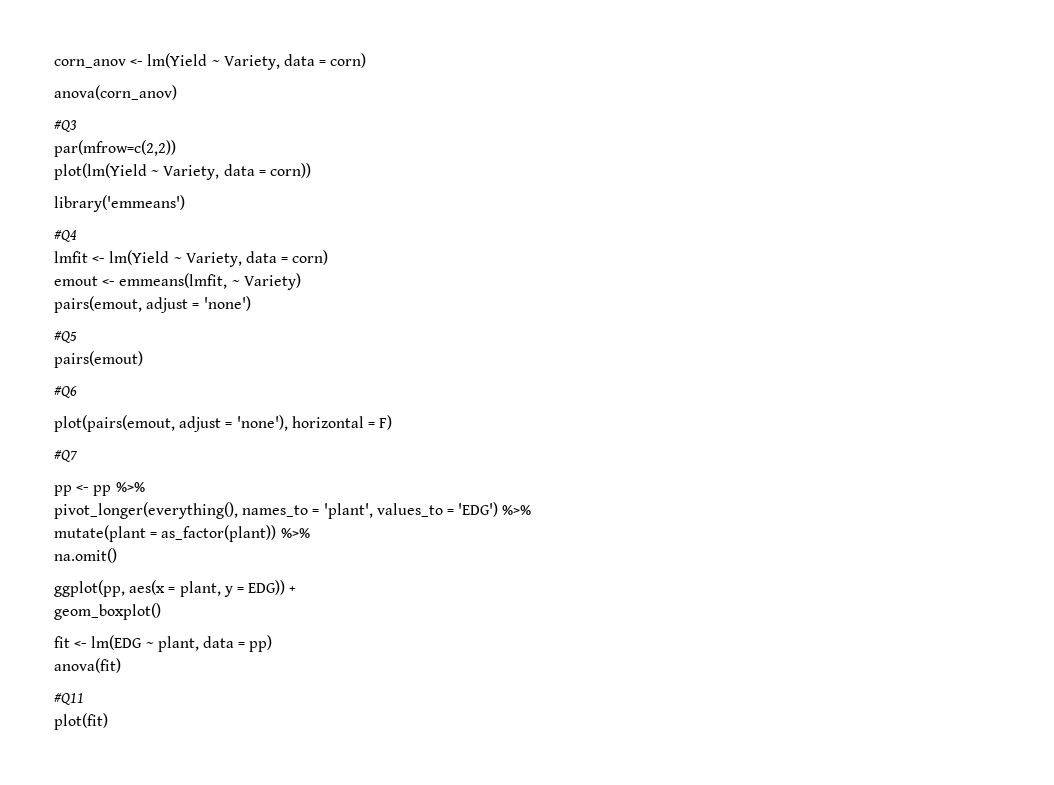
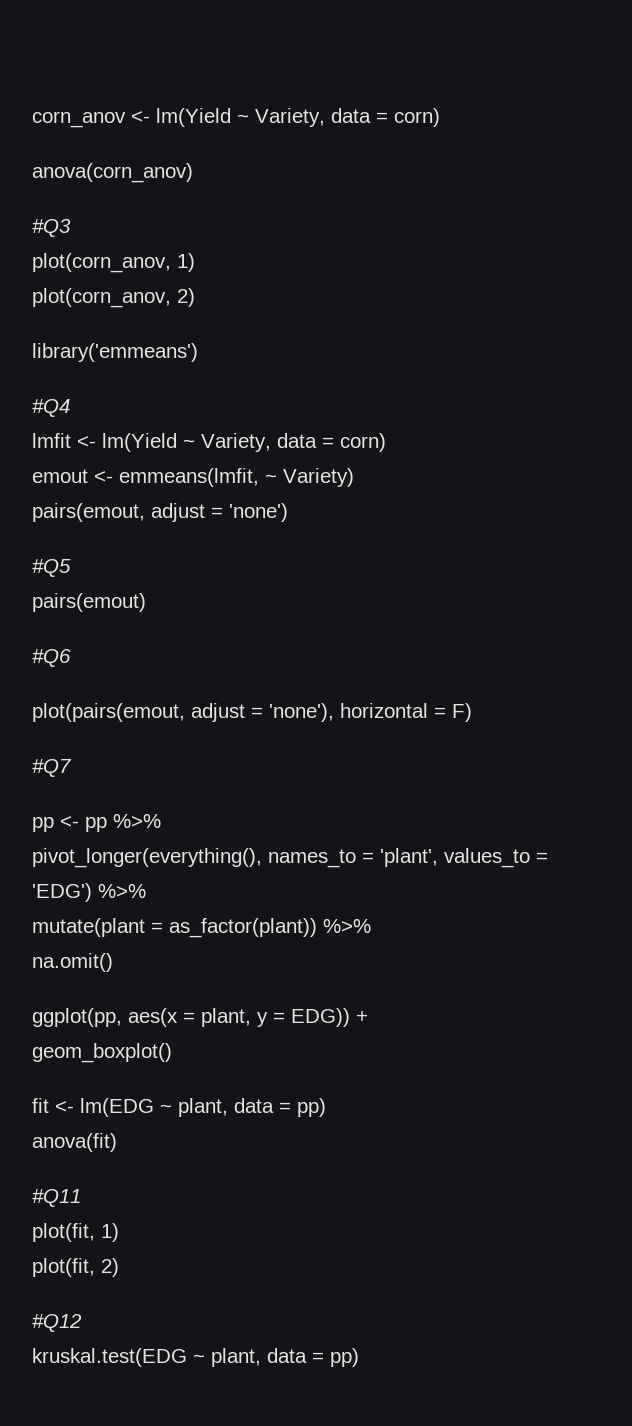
- par(mfrow=c(2,2))
- plot(lm(Yield ~ Variety, data = corn))
+ plot(corn_anov, 1)
+ plot(corn_anov, 2)
- plot(fit)
+ plot(fit, 1)
+ plot(fit, 2)
+ #Q12
+ kruskal.test(EDG ~ plant, data = pp)

